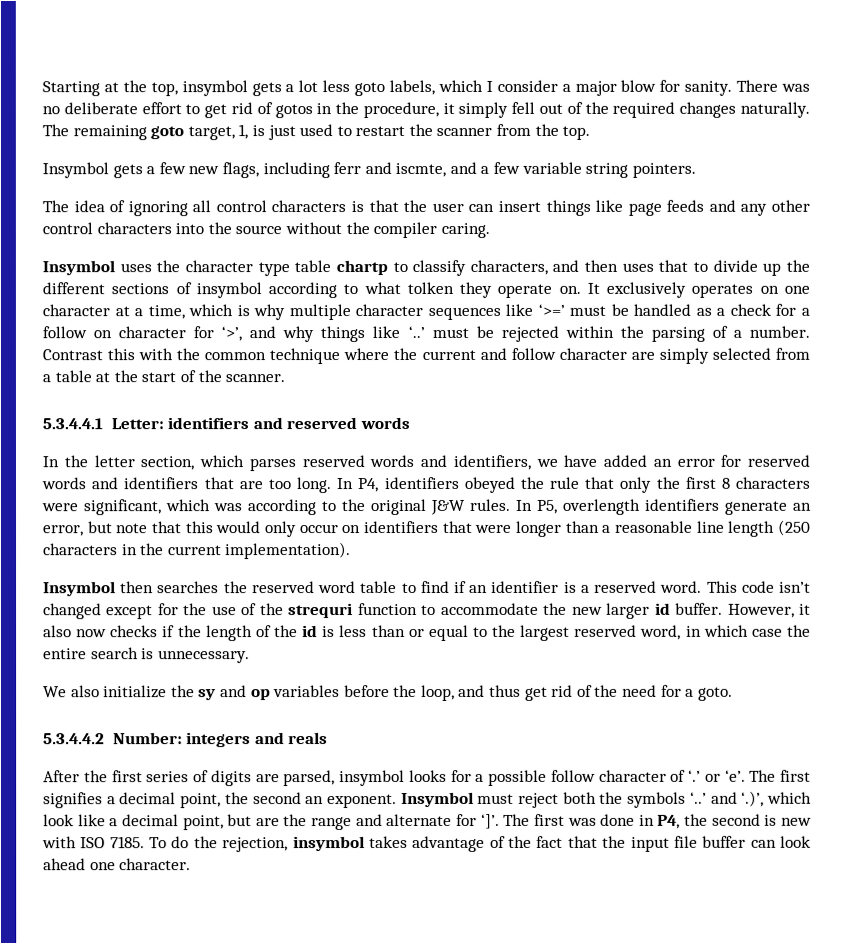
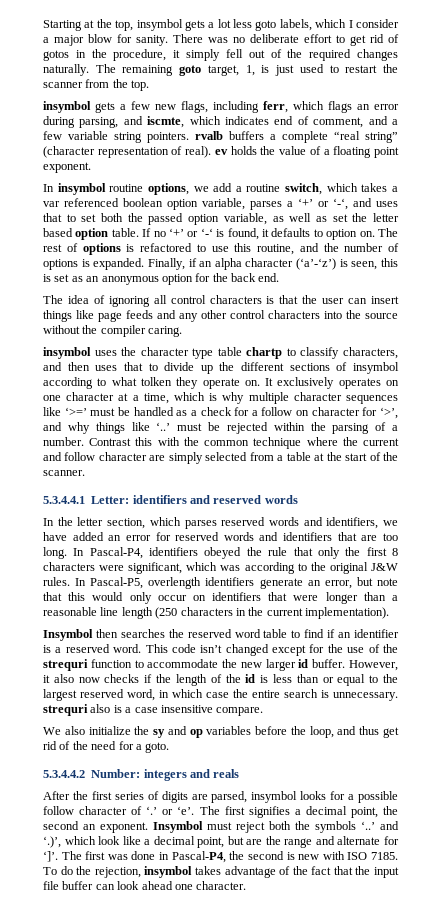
- Insymbol gets a few new flags, including ferr and iscmte, and a few variable string pointers.
+ insymbol gets a few new flags, including ferr, which flags an error during parsing, and iscmte, which indicates end of comment, and a few variable string pointers. rvalb buffers a complete “real string” (character representation of real). ev holds the value of a floating point exponent.
+ In insymbol routine options, we add a routine switch, which takes a var referenced boolean option variable, parses a ‘+’ or ‘-‘, and uses that to set both the passed option variable, as well as set the letter based option table. If no ‘+’ or ‘-‘ is found, it defaults to option on. The rest of options is refactored to use this routine, and the number of options is expanded. Finally, if an alpha character (‘a’-‘z’) is seen, this is set as an anonymous option for the back end.
- Insymbol uses the character type table chartp to classify characters, and then uses that to divide up the different sections of insymbol according to what tolken they operate on.
+ insymbol uses the character type table chartp to classify characters, and then uses that to divide up the different sections of insymbol according to what tolken they operate on.
- In P4, identifiers obeyed the rule that only the first 8 characters were significant, which was according to the original J&W rules.
+ In Pascal-P4, identifiers obeyed the rule that only the first 8 characters were significant, which was according to the original J&W rules.
- In P5, overlength identifiers generate an error, but note that this would only occur on identifiers that were longer than a reasonable line length (250 characters in the current implementation).
+ In Pascal-P5, overlength identifiers generate an error, but note that this would only occur on identifiers that were longer than a reasonable line length (250 characters in the current implementation).
- However, it also now checks if the length of the id is less than or equal to the largest reserved word, in which case the entire search is unnecessary.
+ However, it also now checks if the length of the id is less than or equal to the largest reserved word, in which case the entire search is unnecessary. strequri also is a case insensitive compare.
- The first was done in P4, the second is new with ISO 7185.
+ The first was done in Pascal-P4, the second is new with ISO 7185.

